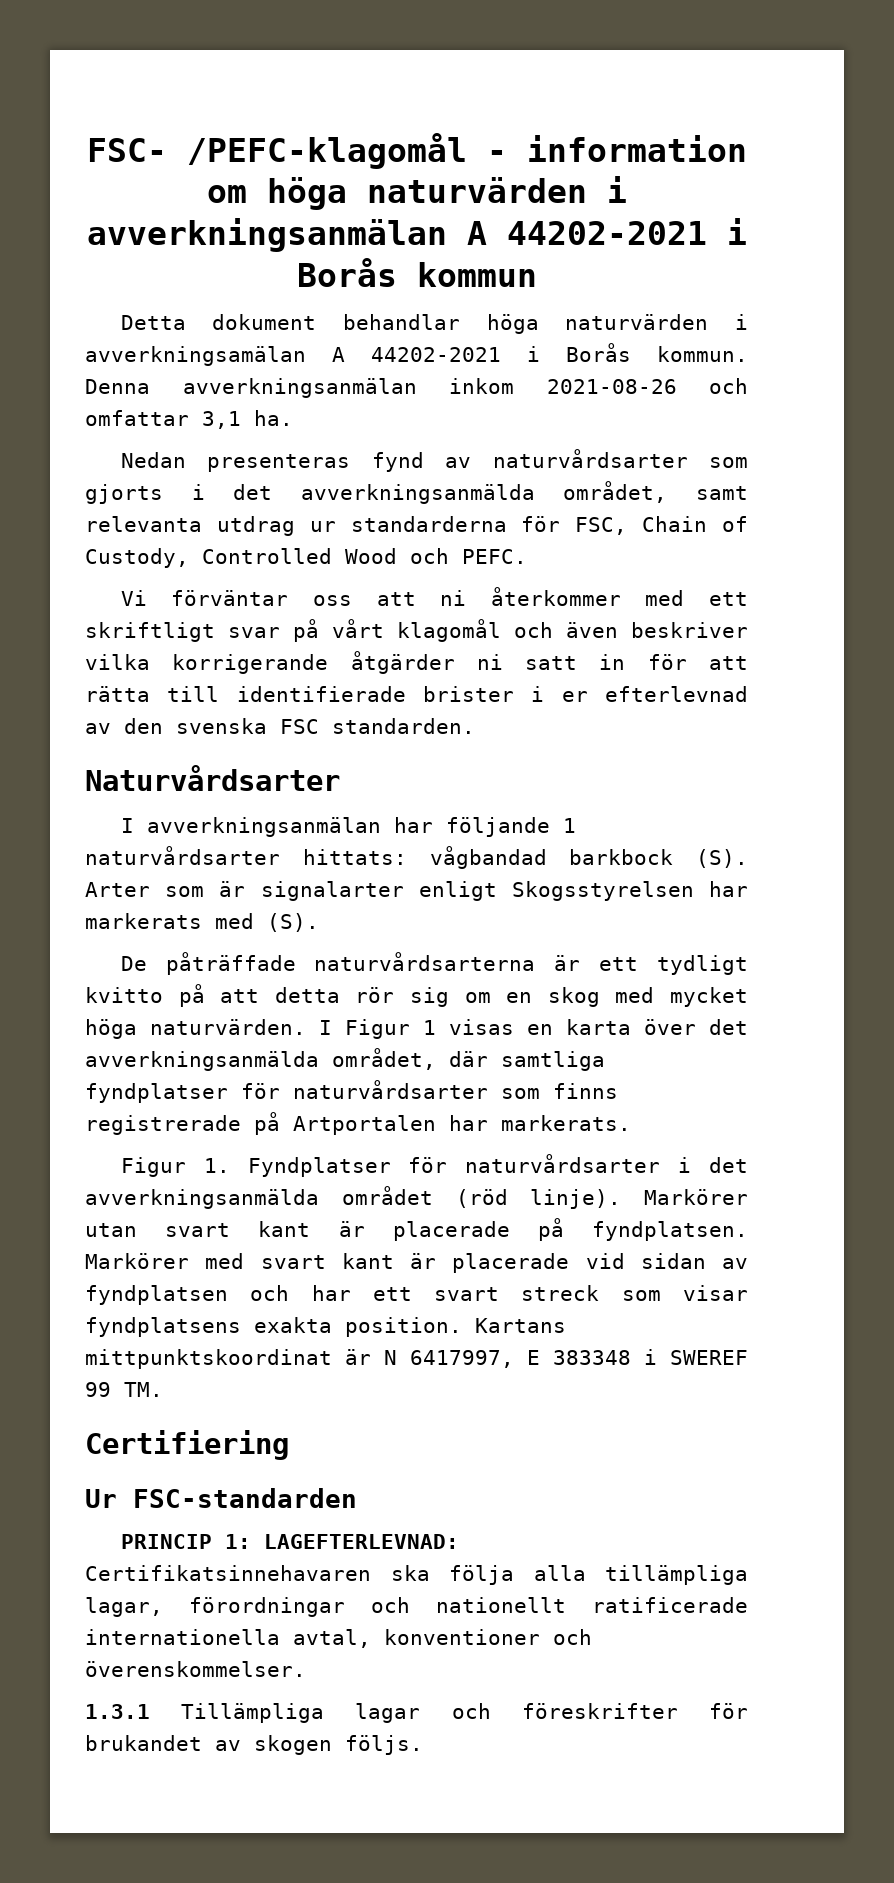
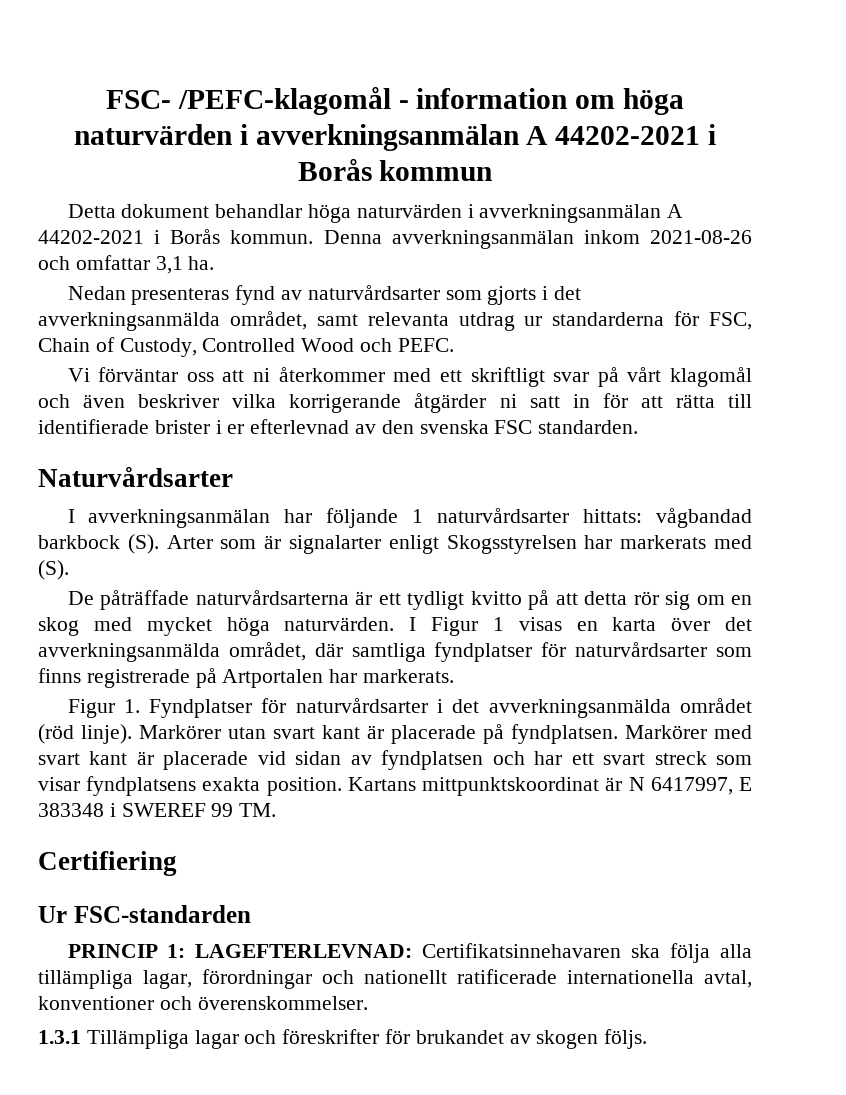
- Detta dokument behandlar höga naturvärden i avverkningsamälan A 44202-2021 i Borås kommun.
+ Detta dokument behandlar höga naturvärden i avverkningsanmälan A 44202-2021 i Borås kommun.

